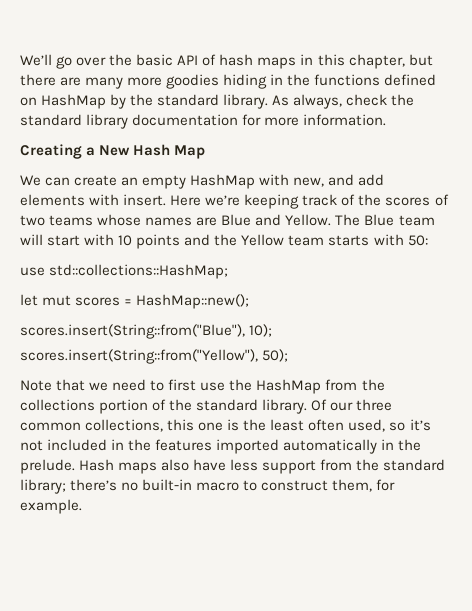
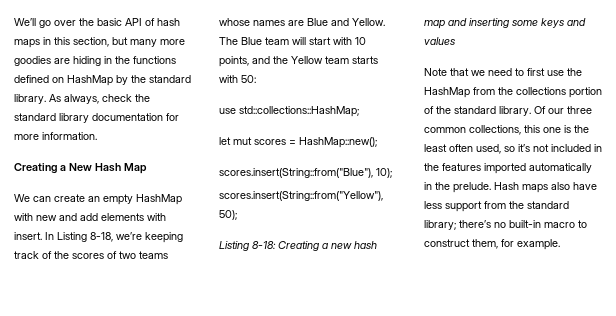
- We’ll go over the basic API of hash maps in this chapter, but there are many more goodies hiding in the functions defined on HashMap by the standard library.
+ We’ll go over the basic API of hash maps in this section, but many more goodies are hiding in the functions defined on HashMap by the standard library.
- We can create an empty HashMap with new, and add elements with insert.
+ We can create an empty HashMap with new and add elements with insert.
- Here we’re keeping track of the scores of two teams whose names are Blue and Yellow.
+ In Listing 8-18, we’re keeping track of the scores of two teams whose names are Blue and Yellow.
- The Blue team will start with 10 points and the Yellow team starts with 50:
+ The Blue team will start with 10 points, and the Yellow team starts with 50:
+ Listing 8-18: Creating a new hash map and inserting some keys and values

